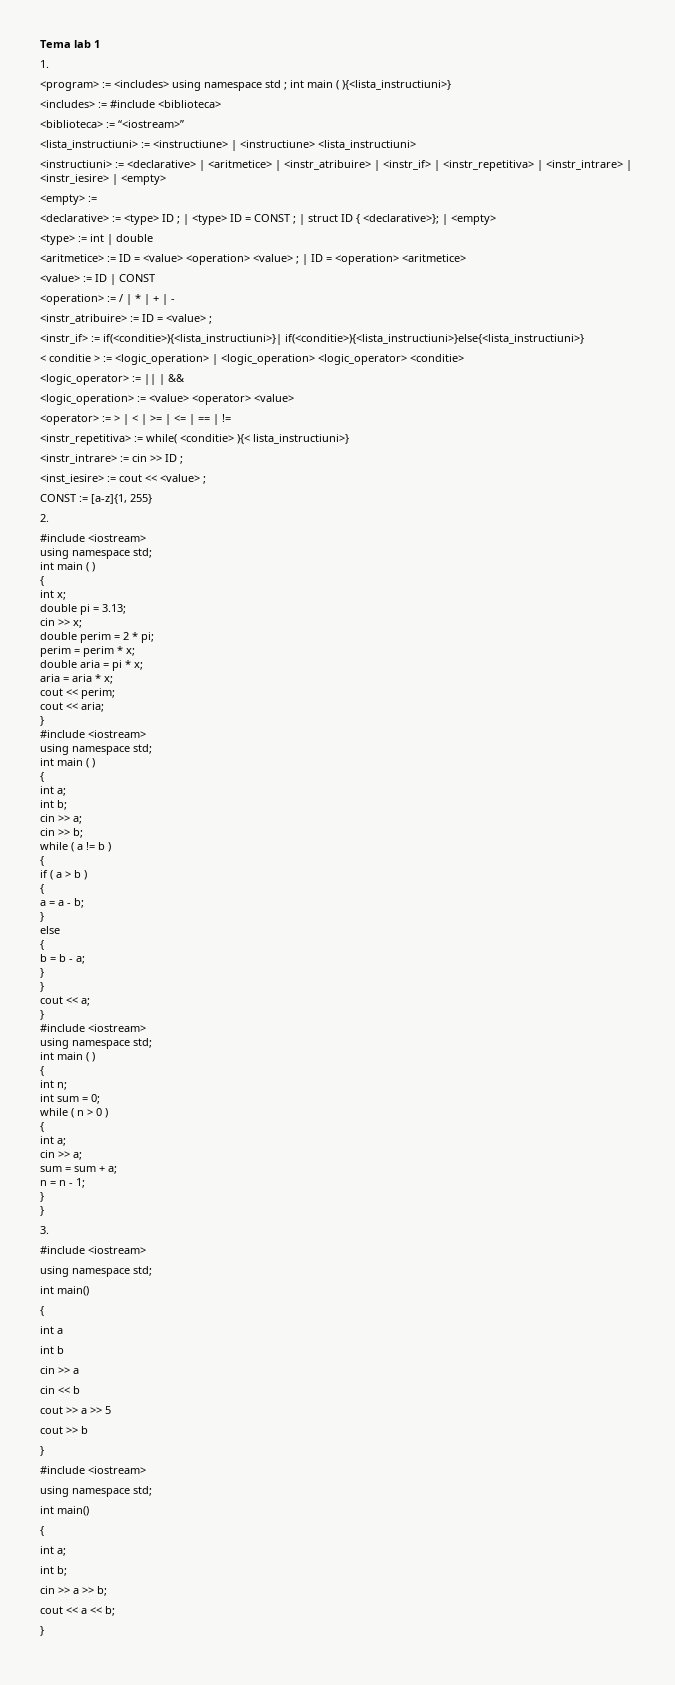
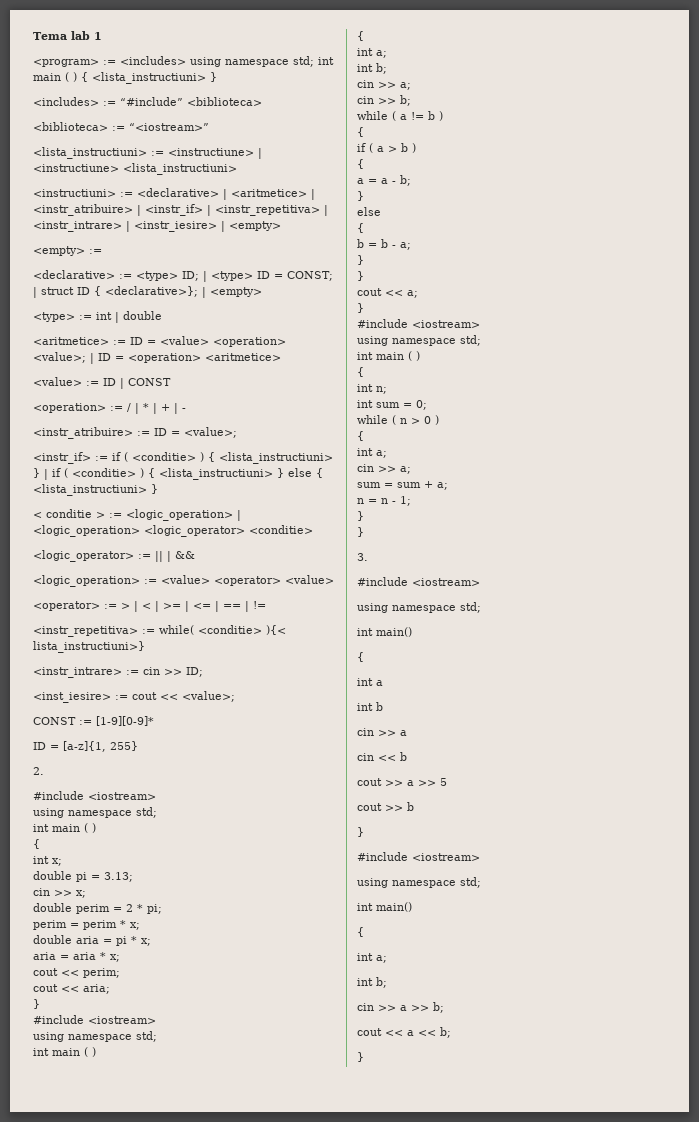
- 1.
- <program> := <includes> using namespace std ; int main ( ){<lista_instructiuni>}
+ <program> := <includes> using namespace std; int main ( ) { <lista_instructiuni> }
- <includes> := #include <biblioteca>
+ <includes> := “#include” <biblioteca>
- <declarative> := <type> ID ; | <type> ID = CONST ; | struct ID { <declarative>}; | <empty>
+ <declarative> := <type> ID; | <type> ID = CONST; | struct ID { <declarative>}; | <empty>
- <aritmetice> := ID = <value> <operation> <value> ; | ID = <operation> <aritmetice>
+ <aritmetice> := ID = <value> <operation> <value>; | ID = <operation> <aritmetice>
- <instr_atribuire> := ID = <value> ;
+ <instr_atribuire> := ID = <value>;
- <instr_if> := if(<conditie>){<lista_instructiuni>}| if(<conditie>){<lista_instructiuni>}else{<lista_instructiuni>}
+ <instr_if> := if ( <conditie> ) { <lista_instructiuni> } | if ( <conditie> ) { <lista_instructiuni> } else { <lista_instructiuni> }
- <instr_intrare> := cin >> ID ;
+ <instr_intrare> := cin >> ID;
- <inst_iesire> := cout << <value> ;
+ <inst_iesire> := cout << <value>;
- CONST := [a-z]{1, 255}
+ CONST := [1-9][0-9]*
+ ID = [a-z]{1, 255}

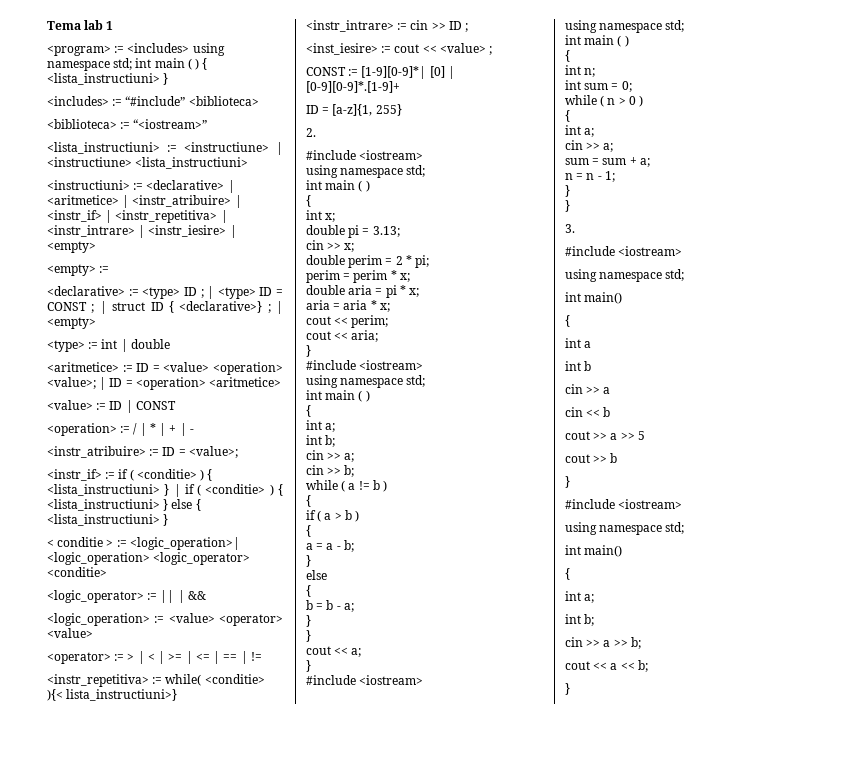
- <declarative> := <type> ID; | <type> ID = CONST; | struct ID { <declarative>}; | <empty>
+ <declarative> := <type> ID ; | <type> ID = CONST ; | struct ID { <declarative>} ; | <empty>
- < conditie > := <logic_operation> | <logic_operation> <logic_operator> <conditie>
+ < conditie > := <logic_operation>| <logic_operation> <logic_operator> <conditie>
- <instr_intrare> := cin >> ID;
+ <instr_intrare> := cin >> ID ;
- <inst_iesire> := cout << <value>;
+ <inst_iesire> := cout << <value> ;
- CONST := [1-9][0-9]*
+ CONST := [1-9][0-9]*| [0] | [0-9][0-9]*.[1-9]+

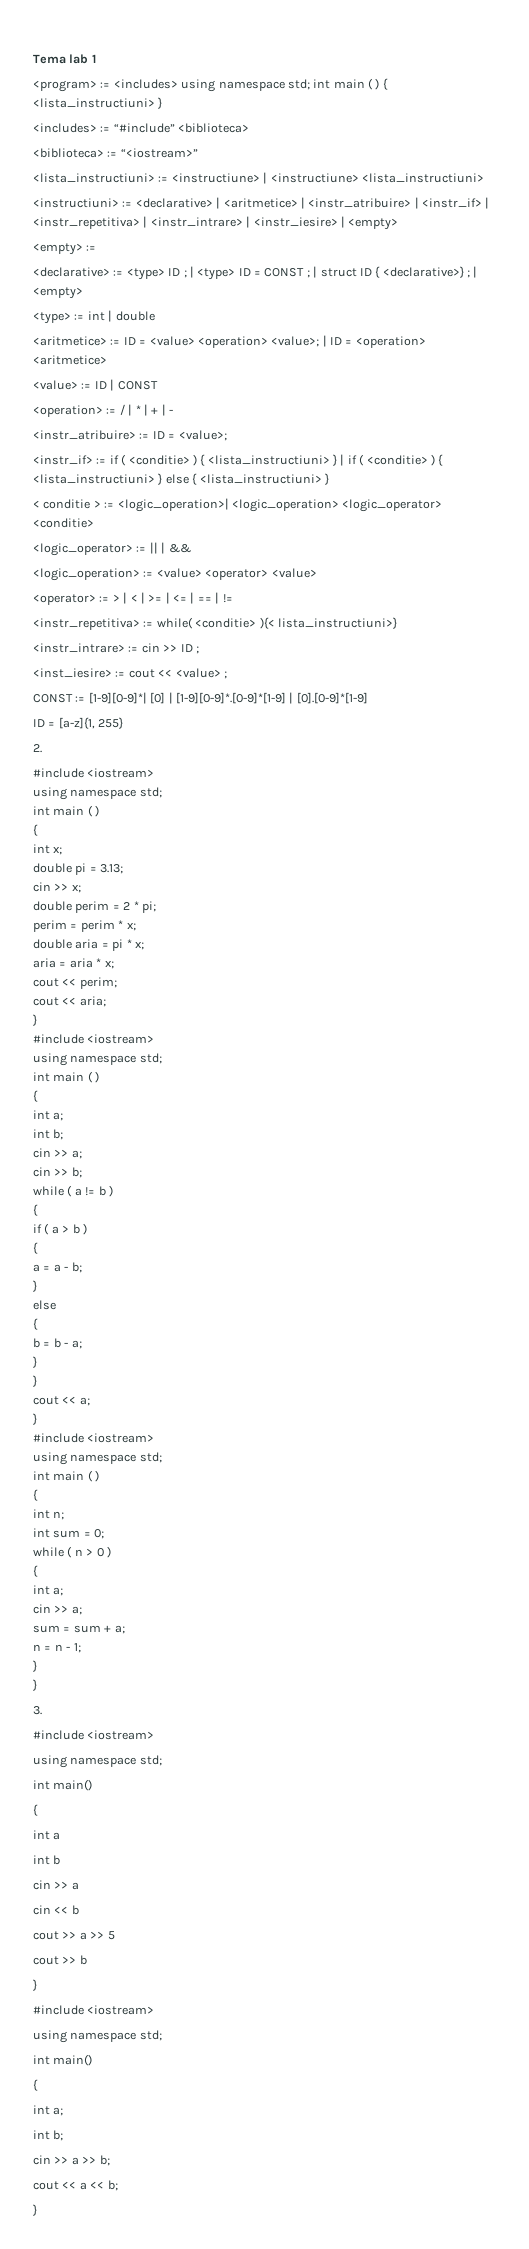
- CONST := [1-9][0-9]*| [0] | [0-9][0-9]*.[1-9]+
+ CONST := [1-9][0-9]*| [0] | [1-9][0-9]*.[0-9]*[1-9] | [0].[0-9]*[1-9]

